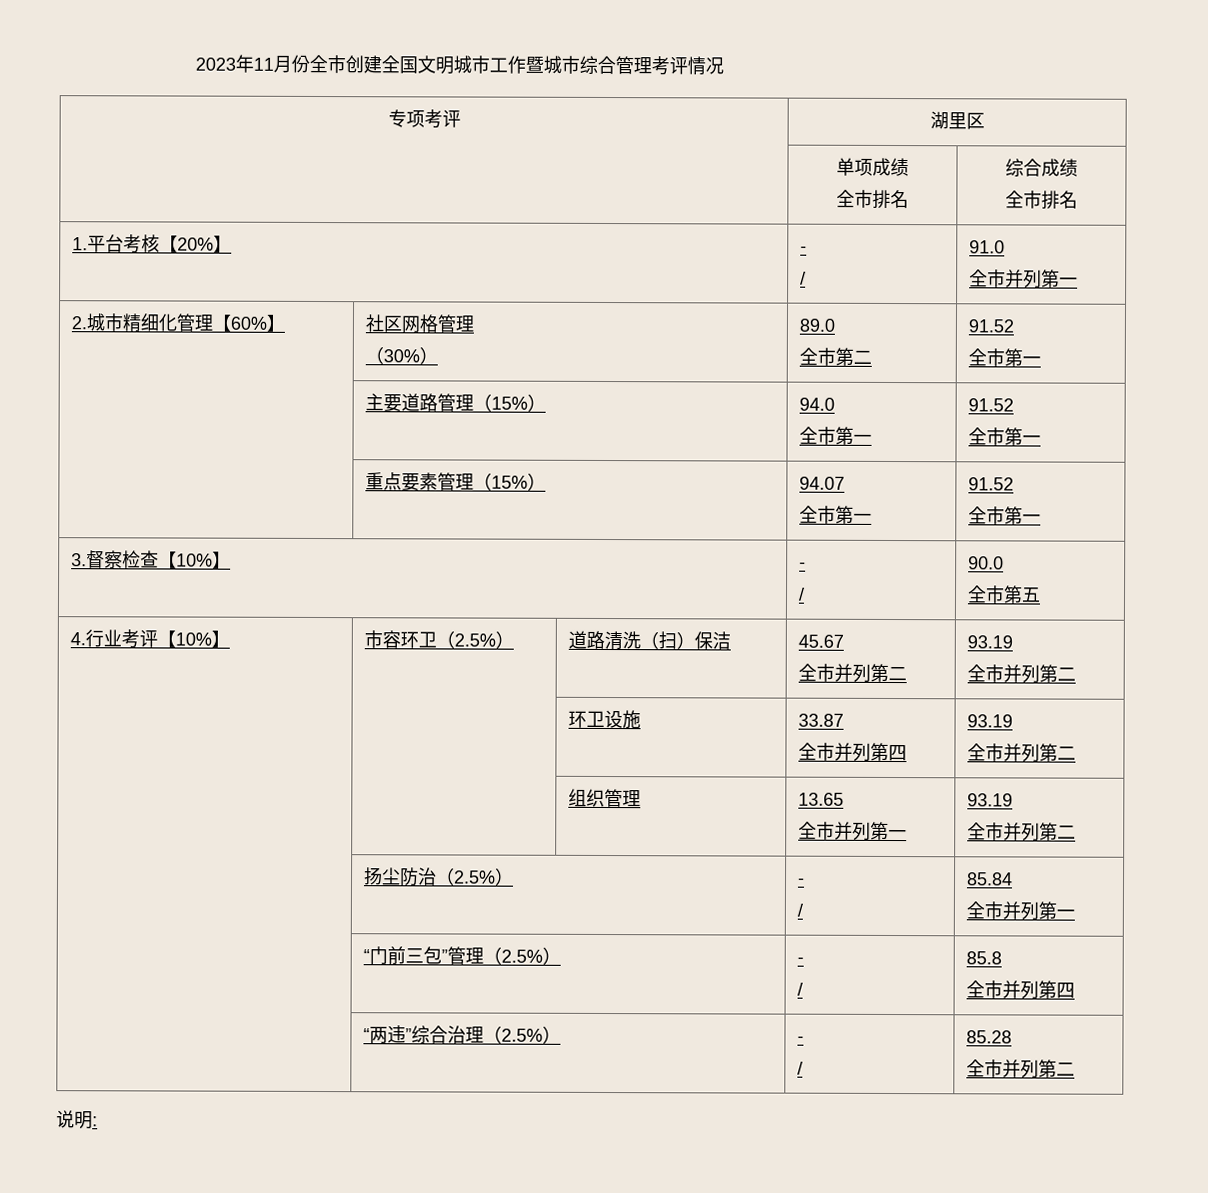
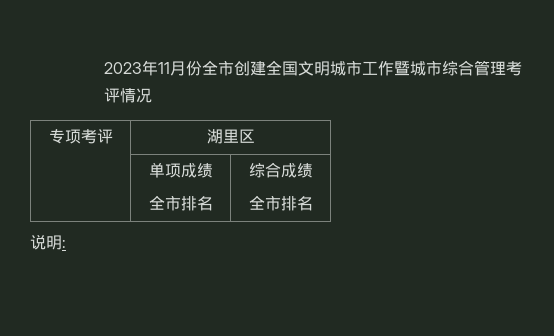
- 1.平台考核【20%】 | -
- / | 91.0
- 全市并列第一
- 2.城市精细化管理【60%】 | 社区网格管理
- （30%） | 89.0
- 全市第二 | 91.52
- 全市第一
- | 主要道路管理（15%） | 94.0
- 全市第一 | 91.52
- 全市第一
- | 重点要素管理（15%） | 94.07
- 全市第一 | 91.52
- 全市第一
- 3.督察检查【10%】 | -
- / | 90.0
- 全市第五
- 4.行业考评【10%】 | 市容环卫（2.5%） | 道路清洗（扫）保洁 | 45.67
- 全市并列第二 | 93.19
- 全市并列第二
- | | 环卫设施 | 33.87
- 全市并列第四 | 93.19
- 全市并列第二
- | | 组织管理 | 13.65
- 全市并列第一 | 93.19
- 全市并列第二
- | 扬尘防治（2.5%） | -
- / | 85.84
- 全市并列第一
- | “门前三包”管理（2.5%） | -
- / | 85.8
- 全市并列第四
- | “两违”综合治理（2.5%） | -
- / | 85.28
- 全市并列第二

